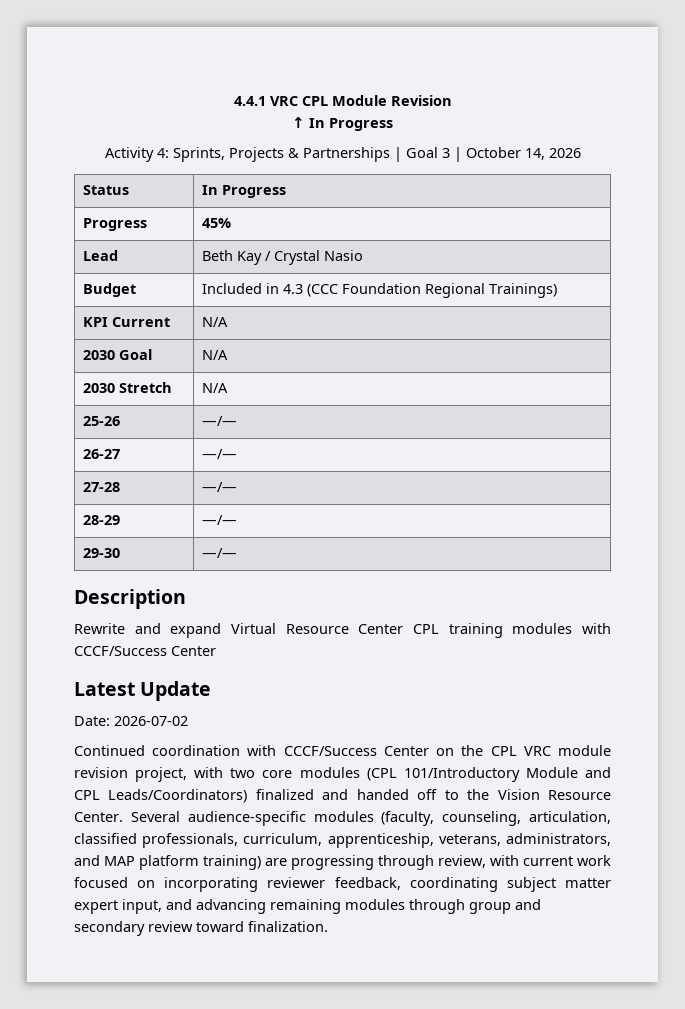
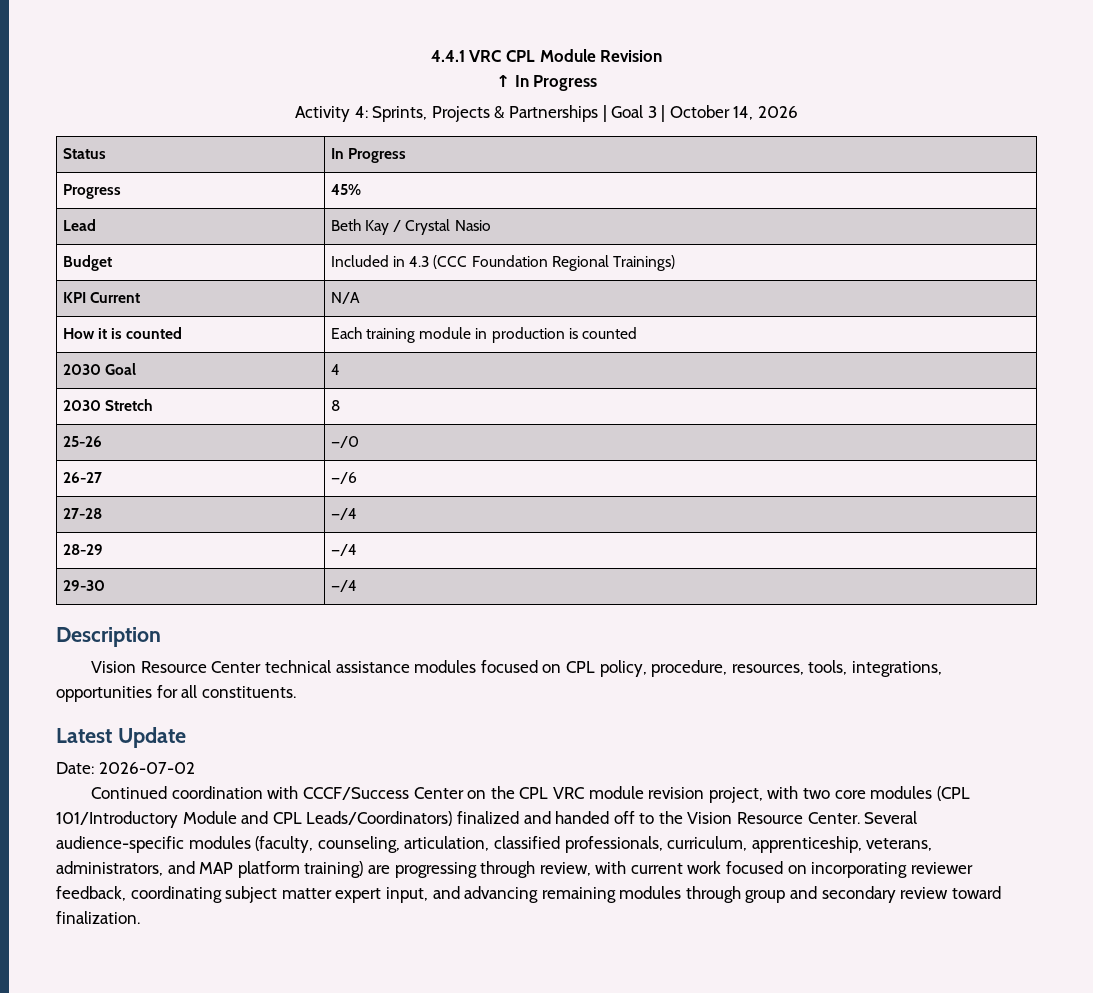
+ How it is counted | Each training module in production is counted
- 2030 Goal | N/A
+ 2030 Goal | 4
- 2030 Stretch | N/A
+ 2030 Stretch | 8
- 25-26 | —/—
+ 25-26 | —/0
- 26-27 | —/—
+ 26-27 | —/6
- 27-28 | —/—
+ 27-28 | —/4
- 28-29 | —/—
+ 28-29 | —/4
- 29-30 | —/—
+ 29-30 | —/4
- Rewrite and expand Virtual Resource Center CPL training modules with CCCF/Success Center
+ Vision Resource Center technical assistance modules focused on CPL policy, procedure, resources, tools, integrations, opportunities for all constituents.

